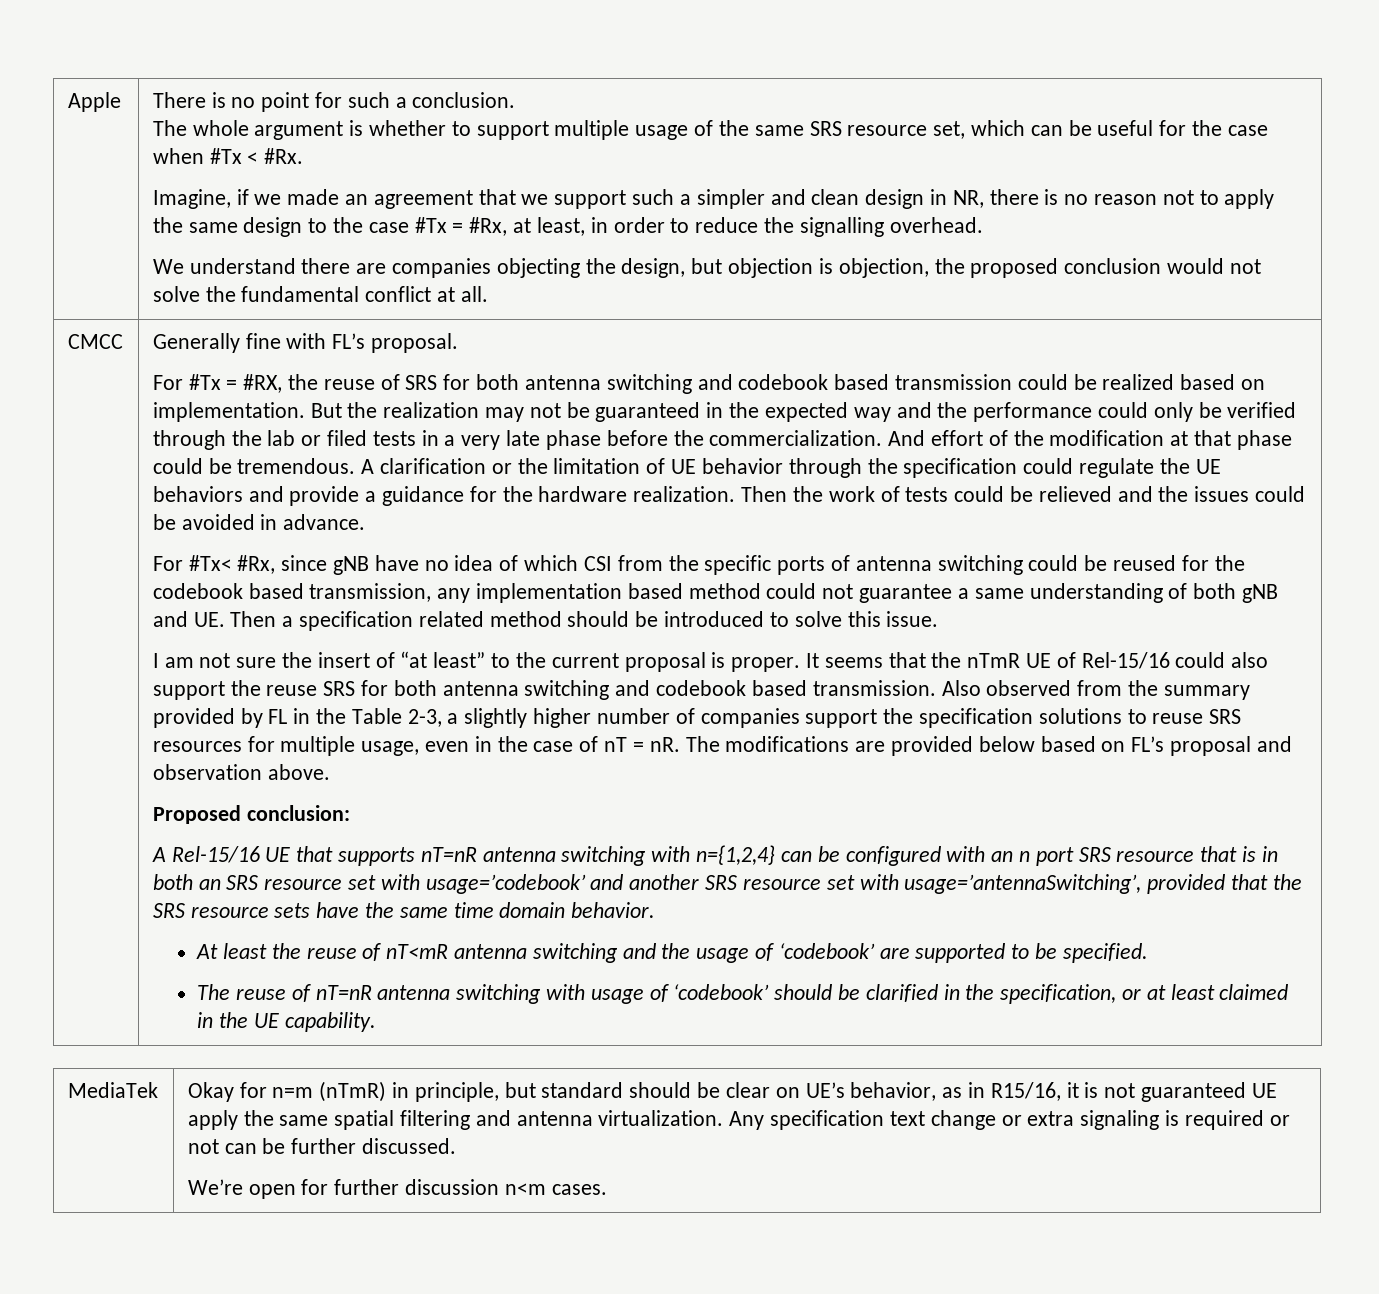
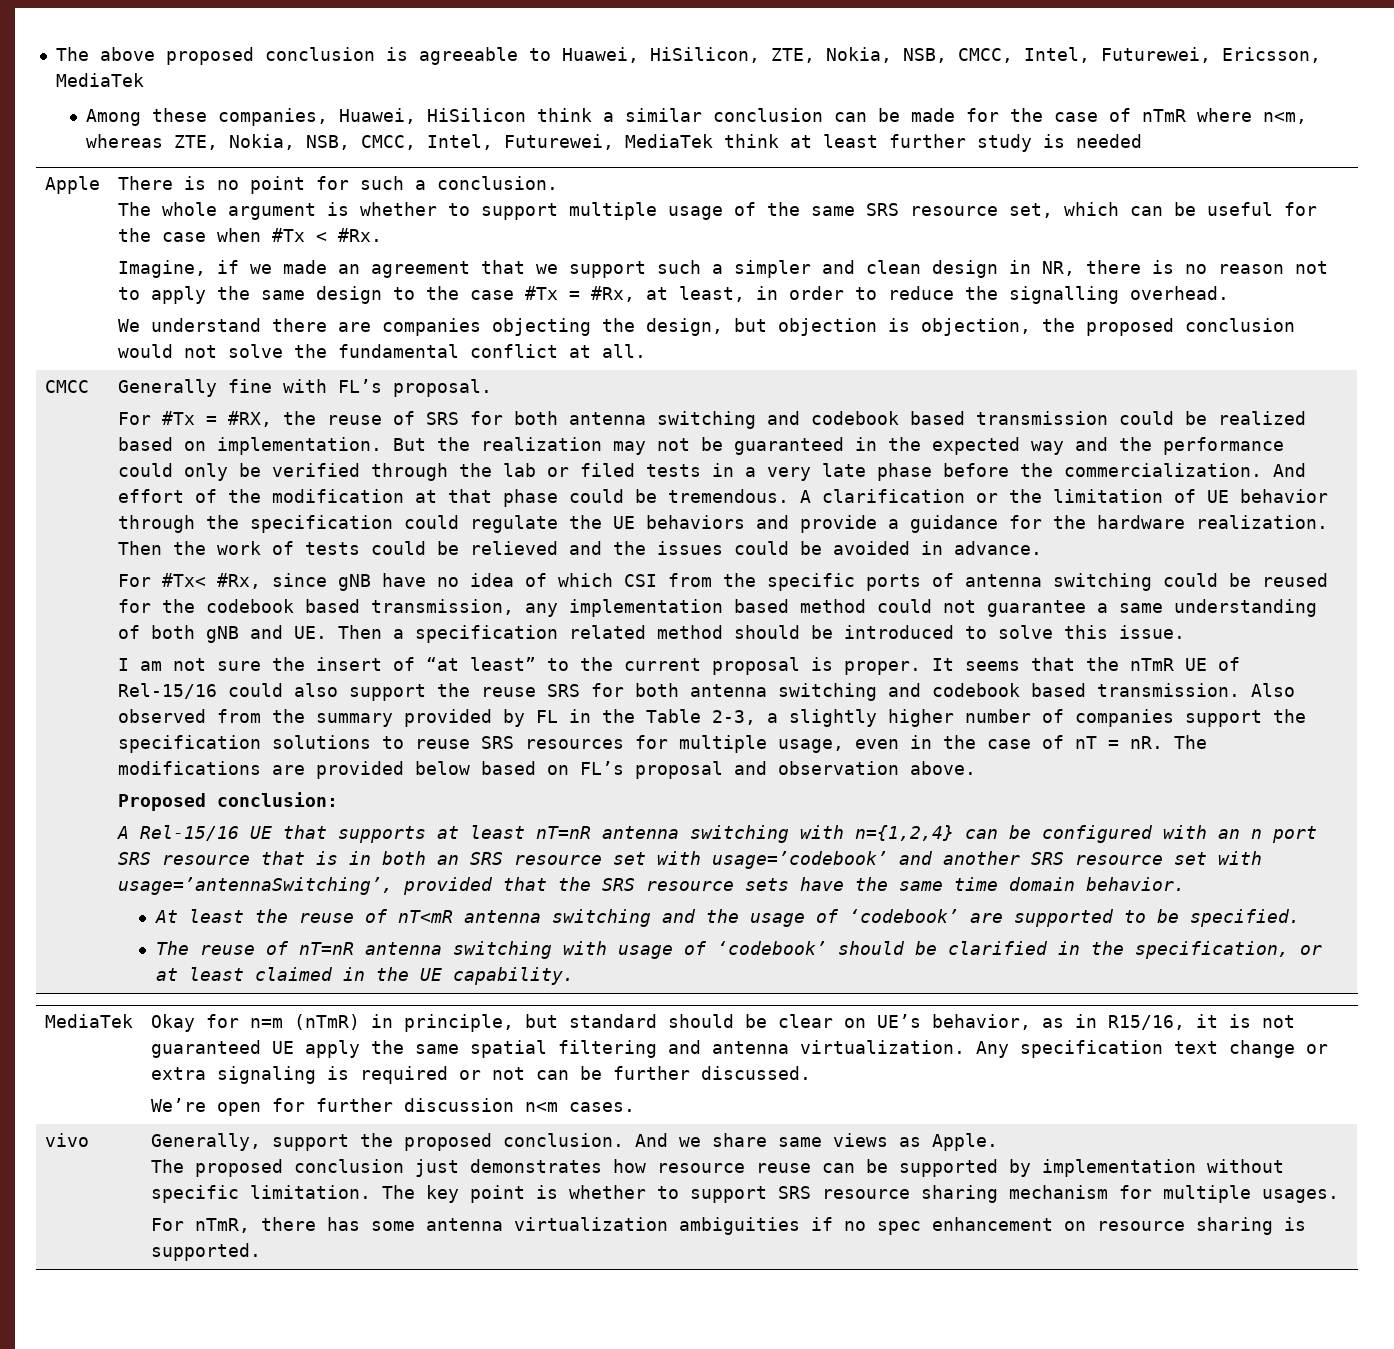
+ The above proposed conclusion is agreeable to Huawei, HiSilicon, ZTE, Nokia, NSB, CMCC, Intel, Futurewei, Ericsson, MediaTek
+ Among these companies, Huawei, HiSilicon think a similar conclusion can be made for the case of nTmR where n<m, whereas ZTE, Nokia, NSB, CMCC, Intel, Futurewei, MediaTek think at least further study is needed
- A Rel-15/16 UE that supports nT=nR antenna switching with n={1,2,4} can be configured with an n port SRS resource that is in both an SRS resource set with usage=’codebook’ and another SRS resource set with usage=’antennaSwitching’, provided that the SRS resource sets have the same time domain behavior.
+ A Rel-15/16 UE that supports at least nT=nR antenna switching with n={1,2,4} can be configured with an n port SRS resource that is in both an SRS resource set with usage=’codebook’ and another SRS resource set with usage=’antennaSwitching’, provided that the SRS resource sets have the same time domain behavior.
+ vivo | Generally, support the proposed conclusion. And we share same views as Apple.
+ The proposed conclusion just demonstrates how resource reuse can be supported by implementation without specific limitation. The key point is whether to support SRS resource sharing mechanism for multiple usages.
+ For nTmR, there has some antenna virtualization ambiguities if no spec enhancement on resource sharing is supported.

